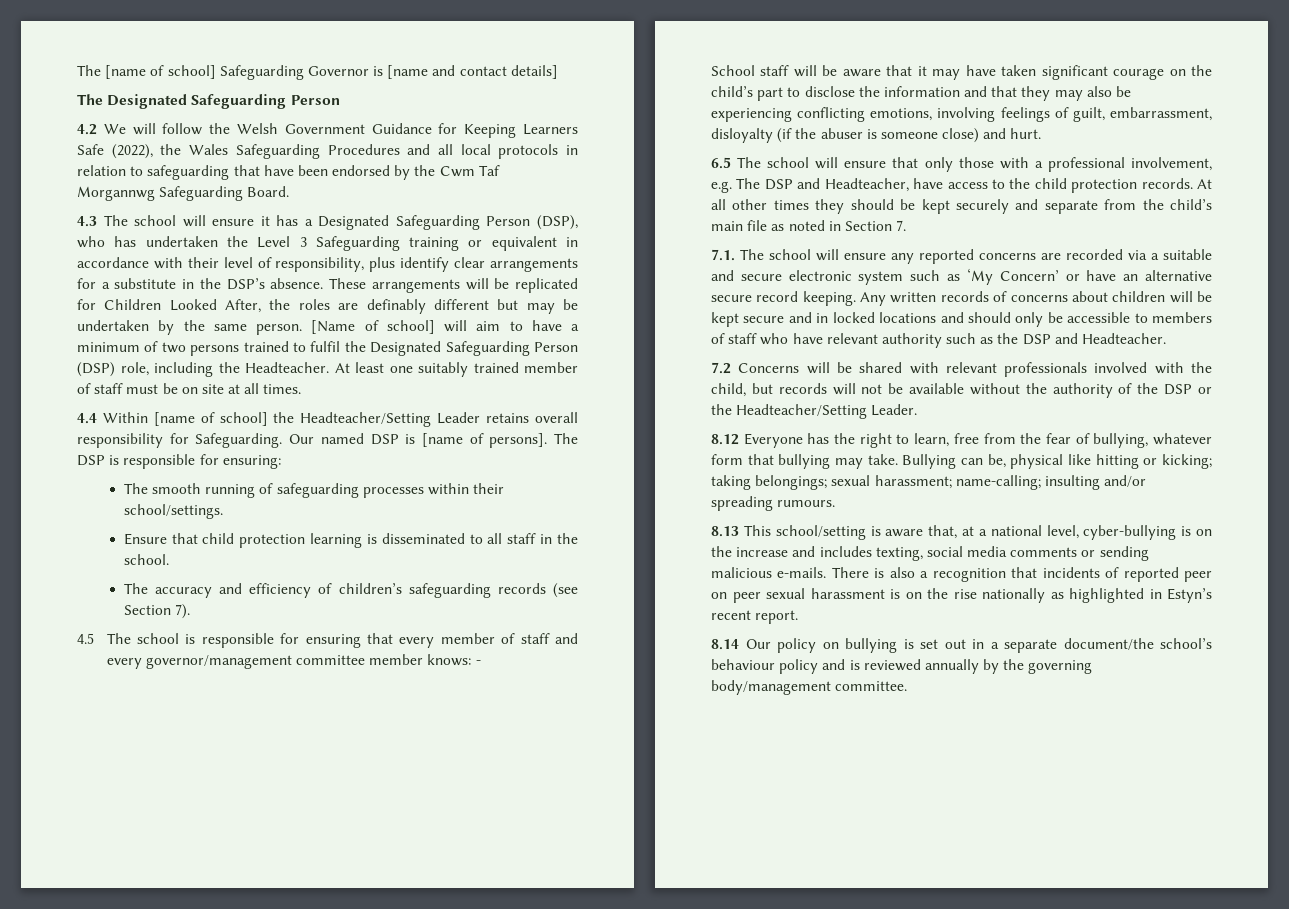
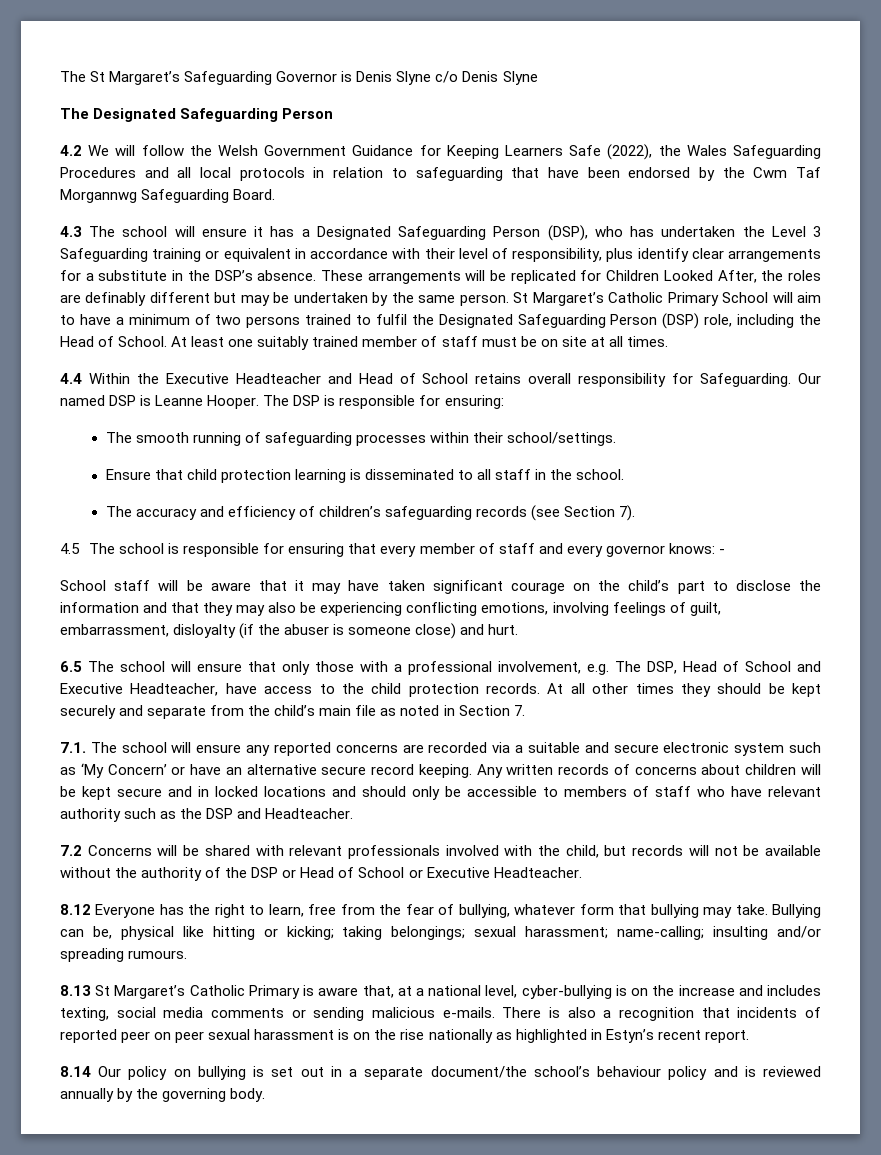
- The [name of school] Safeguarding Governor is [name and contact details]
+ The St Margaret’s Safeguarding Governor is Denis Slyne c/o Denis Slyne
- [Name of school] will aim to have a minimum of two persons trained to fulfil the Designated Safeguarding Person (DSP) role, including the Headteacher.
+ St Margaret’s Catholic Primary School will aim to have a minimum of two persons trained to fulfil the Designated Safeguarding Person (DSP) role, including the Head of School.
- 4.4 Within [name of school] the Headteacher/Setting Leader retains overall responsibility for Safeguarding.
+ 4.4 Within the Executive Headteacher and Head of School retains overall responsibility for Safeguarding.
- Our named DSP is [name of persons].
+ Our named DSP is Leanne Hooper.
- 4.5 The school is responsible for ensuring that every member of staff and every governor/management committee member knows: -
+ 4.5 The school is responsible for ensuring that every member of staff and every governor knows: -
- 6.5 The school will ensure that only those with a professional involvement, e.g. The DSP and Headteacher, have access to the child protection records.
+ 6.5 The school will ensure that only those with a professional involvement, e.g. The DSP, Head of School and Executive Headteacher, have access to the child protection records.
- 7.2 Concerns will be shared with relevant professionals involved with the child, but records will not be available without the authority of the DSP or the Headteacher/Setting Leader.
+ 7.2 Concerns will be shared with relevant professionals involved with the child, but records will not be available without the authority of the DSP or Head of School or Executive Headteacher.
- 8.13 This school/setting is aware that, at a national level, cyber-bullying is on the increase and includes texting, social media comments or sending malicious e-mails.
+ 8.13 St Margaret’s Catholic Primary is aware that, at a national level, cyber-bullying is on the increase and includes texting, social media comments or sending malicious e-mails.
- 8.14 Our policy on bullying is set out in a separate document/the school’s behaviour policy and is reviewed annually by the governing body/management committee.
+ 8.14 Our policy on bullying is set out in a separate document/the school’s behaviour policy and is reviewed annually by the governing body.

